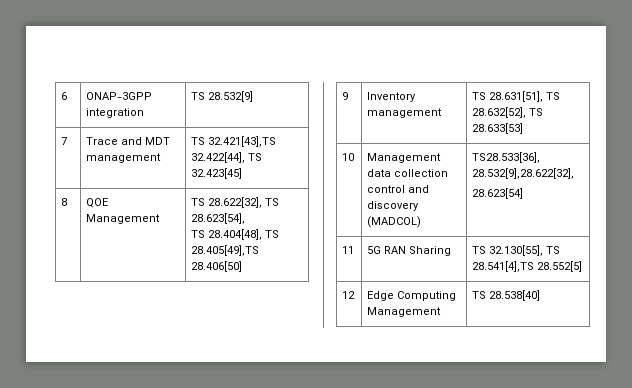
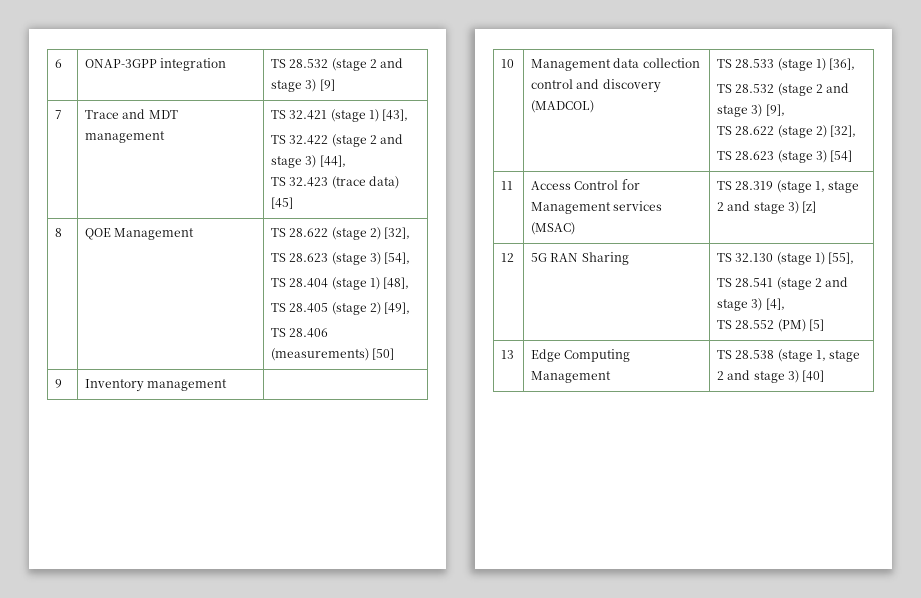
- 6 | ONAP-3GPP integration | TS 28.532[9]
+ 6 | ONAP-3GPP integration | TS 28.532 (stage 2 and stage 3) [9]
- 7 | Trace and MDT management | TS 32.421[43],TS 32.422[44], TS 32.423[45]
- 8 | QOE Management | TS 28.622[32], TS 28.623[54],
- TS 28.404[48], TS 28.405[49],TS 28.406[50]
- 9 | Inventory management | TS 28.631[51], TS 28.632[52], TS 28.633[53]
+ 7 | Trace and MDT management | TS 32.421 (stage 1) [43],
+ TS 32.422 (stage 2 and stage 3) [44],
+ TS 32.423 (trace data) [45]
+ 8 | QOE Management | TS 28.622 (stage 2) [32],
+ TS 28.623 (stage 3) [54],
+ TS 28.404 (stage 1) [48],
+ TS 28.405 (stage 2) [49],
+ TS 28.406 (measurements) [50]
+ 9 | Inventory management |
- 10 | Management data collection control and discovery (MADCOL) | TS28.533[36], 28.532[9],28.622[32],
- 28.623[54]
- 11 | 5G RAN Sharing | TS 32.130[55], TS 28.541[4],TS 28.552[5]
- 12 | Edge Computing Management | TS 28.538[40]
+ 10 | Management data collection control and discovery (MADCOL) | TS 28.533 (stage 1) [36],
+ TS 28.532 (stage 2 and stage 3) [9],
+ TS 28.622 (stage 2) [32],
+ TS 28.623 (stage 3) [54]
+ 11 | Access Control for Management services (MSAC) | TS 28.319 (stage 1, stage 2 and stage 3) [z]
+ 12 | 5G RAN Sharing | TS 32.130 (stage 1) [55],
+ TS 28.541 (stage 2 and stage 3) [4],
+ TS 28.552 (PM) [5]
+ 13 | Edge Computing Management | TS 28.538 (stage 1, stage 2 and stage 3) [40]

